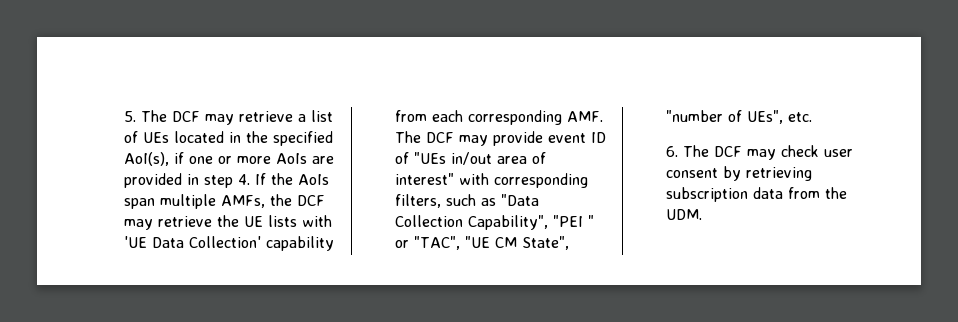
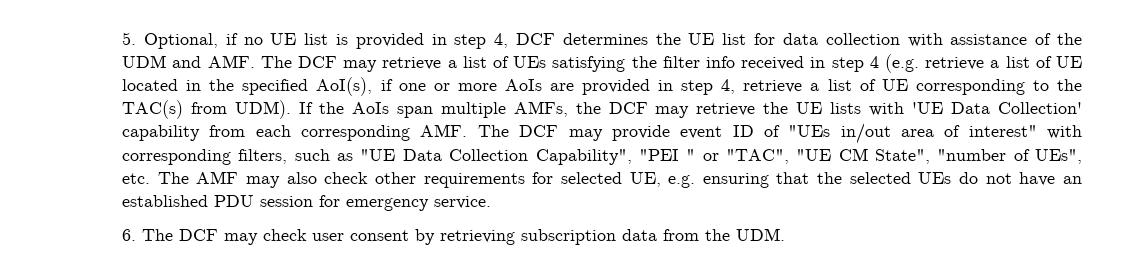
- 5. The DCF may retrieve a list of UEs located in the specified AoI(s), if one or more AoIs are provided in step 4. If the AoIs span multiple AMFs, the DCF may retrieve the UE lists with 'UE Data Collection' capability from each corresponding AMF. The DCF may provide event ID of "UEs in/out area of interest" with corresponding filters, such as "Data Collection Capability", "PEI " or "TAC", "UE CM State", "number of UEs", etc.
+ 5. Optional, if no UE list is provided in step 4, DCF determines the UE list for data collection with assistance of the UDM and AMF. The DCF may retrieve a list of UEs satisfying the filter info received in step 4 (e.g. retrieve a list of UE located in the specified AoI(s), if one or more AoIs are provided in step 4, retrieve a list of UE corresponding to the TAC(s) from UDM). If the AoIs span multiple AMFs, the DCF may retrieve the UE lists with 'UE Data Collection' capability from each corresponding AMF. The DCF may provide event ID of "UEs in/out area of interest" with corresponding filters, such as "UE Data Collection Capability", "PEI " or "TAC", "UE CM State", "number of UEs", etc. The AMF may also check other requirements for selected UE, e.g. ensuring that the selected UEs do not have an established PDU session for emergency service.

